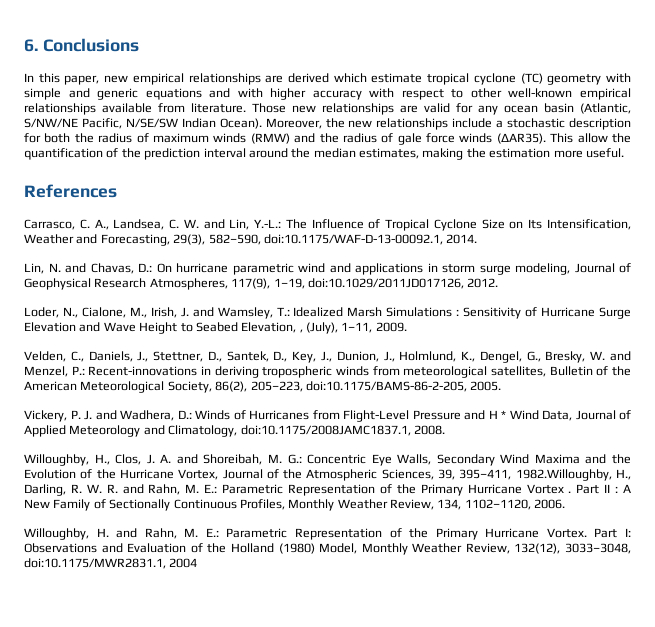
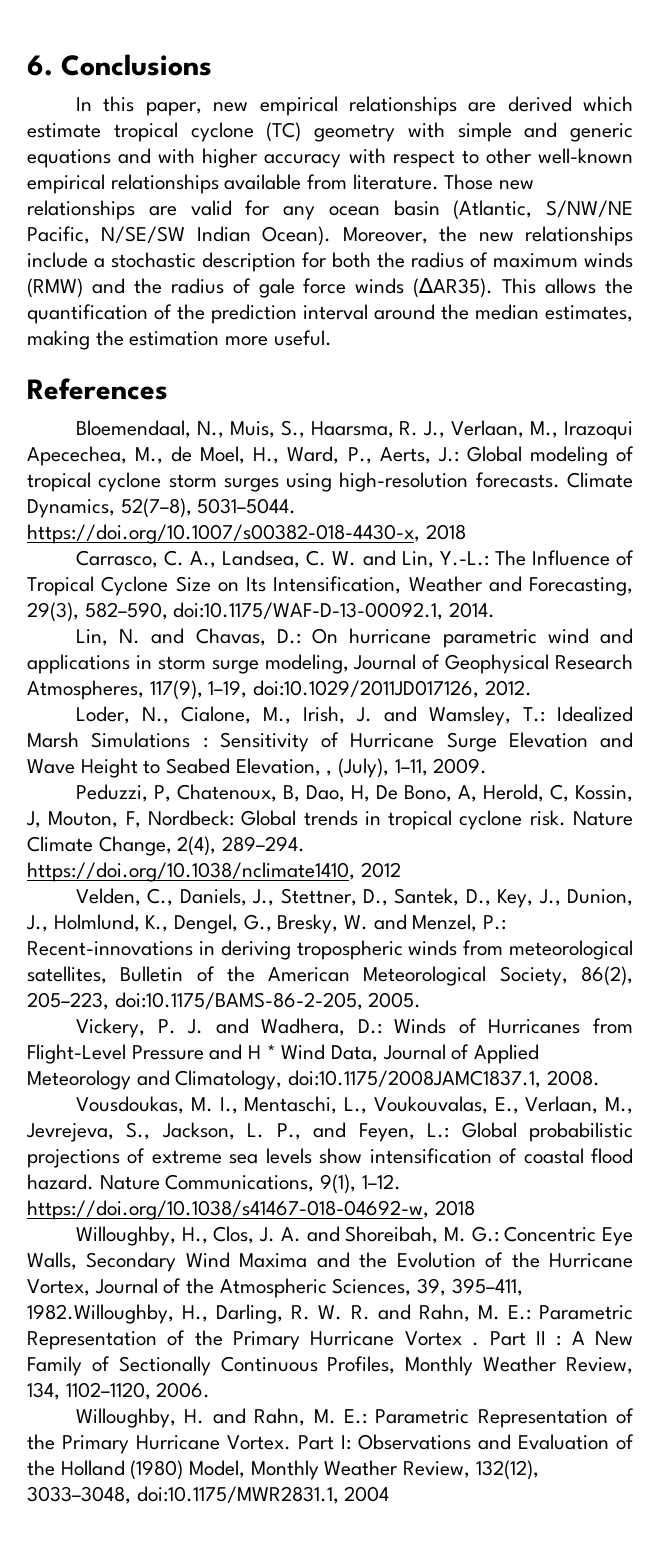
- This allow the quantification of the prediction interval around the median estimates, making the estimation more useful.
+ This allows the quantification of the prediction interval around the median estimates, making the estimation more useful.
+ Bloemendaal, N., Muis, S., Haarsma, R. J., Verlaan, M., Irazoqui Apecechea, M., de Moel, H., Ward, P., Aerts, J.: Global modeling of tropical cyclone storm surges using high-resolution forecasts. Climate Dynamics, 52(7–8), 5031–5044. https://doi.org/10.1007/s00382-018-4430-x, 2018
+ Peduzzi, P, Chatenoux, B, Dao, H, De Bono, A, Herold, C, Kossin, J, Mouton, F, Nordbeck: Global trends in tropical cyclone risk. Nature Climate Change, 2(4), 289–294. https://doi.org/10.1038/nclimate1410, 2012
+ Vousdoukas, M. I., Mentaschi, L., Voukouvalas, E., Verlaan, M., Jevrejeva, S., Jackson, L. P., and Feyen, L.: Global probabilistic projections of extreme sea levels show intensification of coastal flood hazard. Nature Communications, 9(1), 1–12. https://doi.org/10.1038/s41467-018-04692-w, 2018

